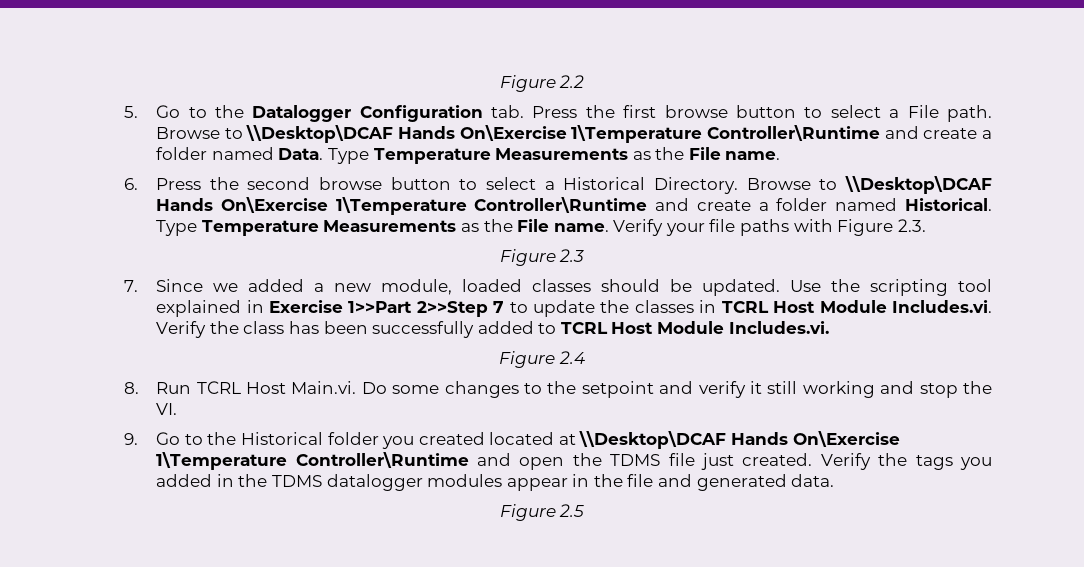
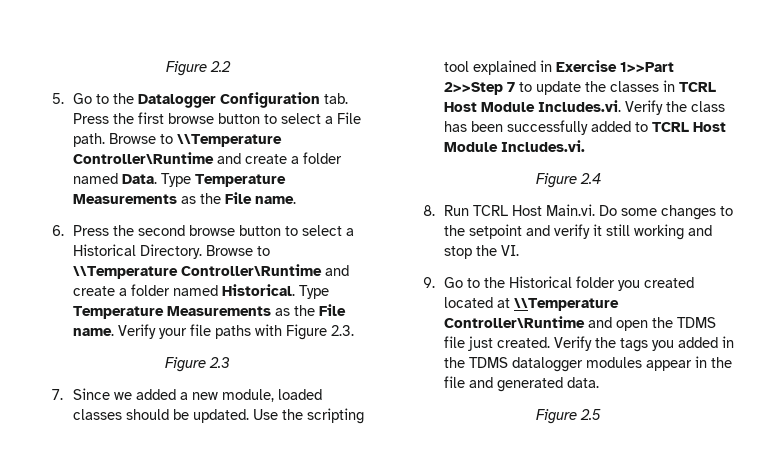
- Browse to \\Desktop\DCAF Hands On\Exercise 1\Temperature Controller\Runtime and create a folder named Data.
+ Browse to \\Temperature Controller\Runtime and create a folder named Data.
- Browse to \\Desktop\DCAF Hands On\Exercise 1\Temperature Controller\Runtime and create a folder named Historical.
+ Browse to \\Temperature Controller\Runtime and create a folder named Historical.
- 9. Go to the Historical folder you created located at \\Desktop\DCAF Hands On\Exercise 1\Temperature Controller\Runtime and open the TDMS file just created.
+ 9. Go to the Historical folder you created located at \\Temperature Controller\Runtime and open the TDMS file just created.

